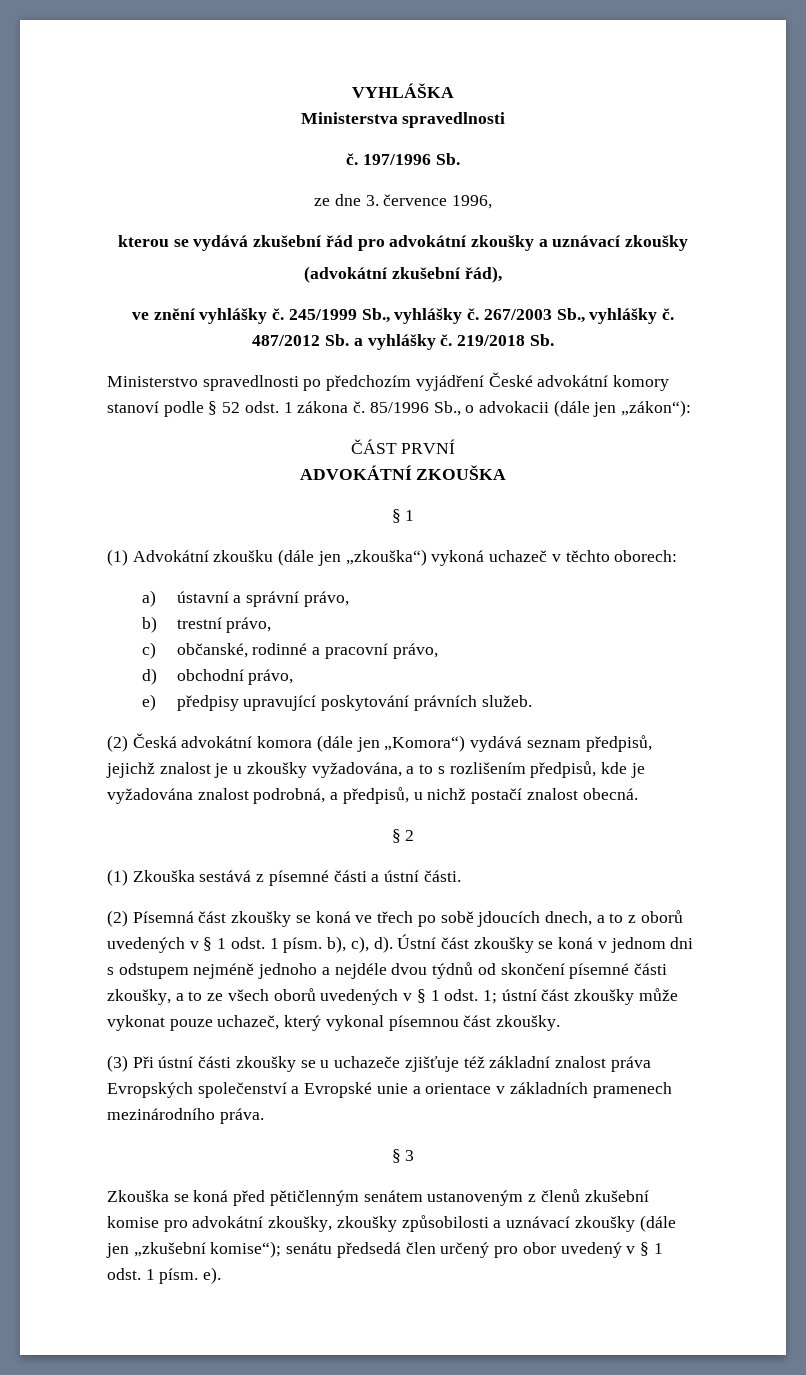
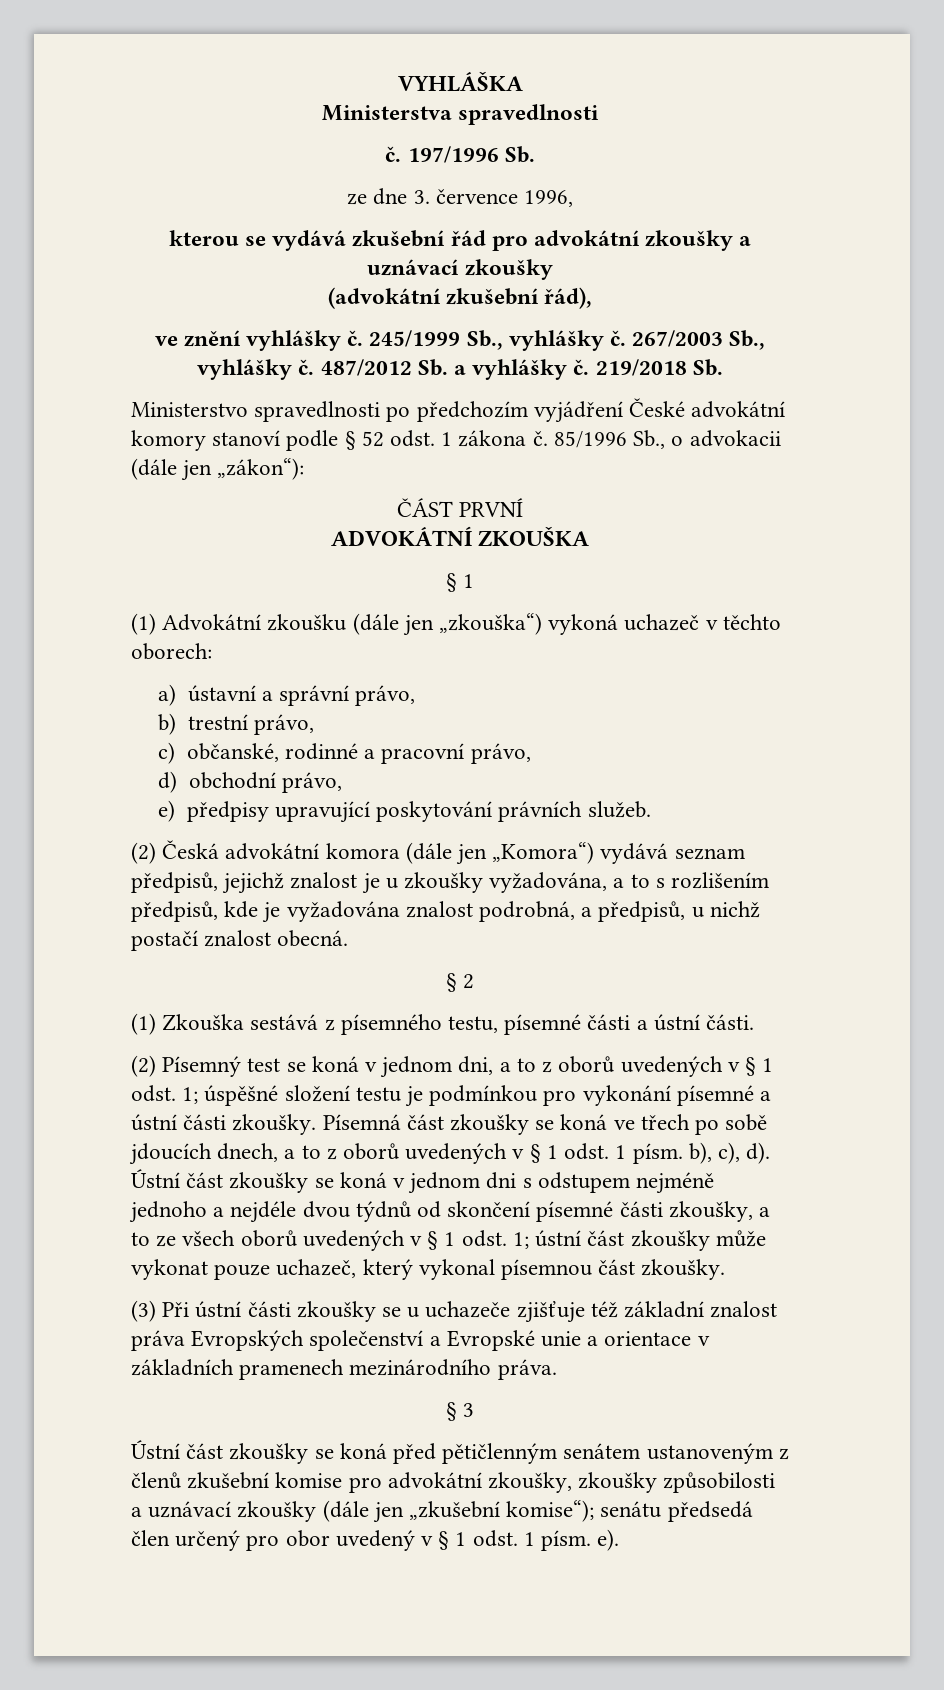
- (1) Zkouška sestává z písemné části a ústní části.
+ (1) Zkouška sestává z písemného testu, písemné části a ústní části.
- (2) Písemná část zkoušky se koná ve třech po sobě jdoucích dnech, a to z oborů uvedených v § 1 odst. 1 písm. b), c), d).
+ (2) Písemný test se koná v jednom dni, a to z oborů uvedených v § 1 odst. 1; úspěšné složení testu je podmínkou pro vykonání písemné a ústní části zkoušky. Písemná část zkoušky se koná ve třech po sobě jdoucích dnech, a to z oborů uvedených v § 1 odst. 1 písm. b), c), d).
- Zkouška se koná před pětičlenným senátem ustanoveným z členů zkušební komise pro advokátní zkoušky, zkoušky způsobilosti a uznávací zkoušky (dále jen „zkušební komise“); senátu předsedá člen určený pro obor uvedený v § 1 odst. 1 písm. e).
+ Ústní část zkoušky se koná před pětičlenným senátem ustanoveným z členů zkušební komise pro advokátní zkoušky, zkoušky způsobilosti a uznávací zkoušky (dále jen „zkušební komise“); senátu předsedá člen určený pro obor uvedený v § 1 odst. 1 písm. e).

